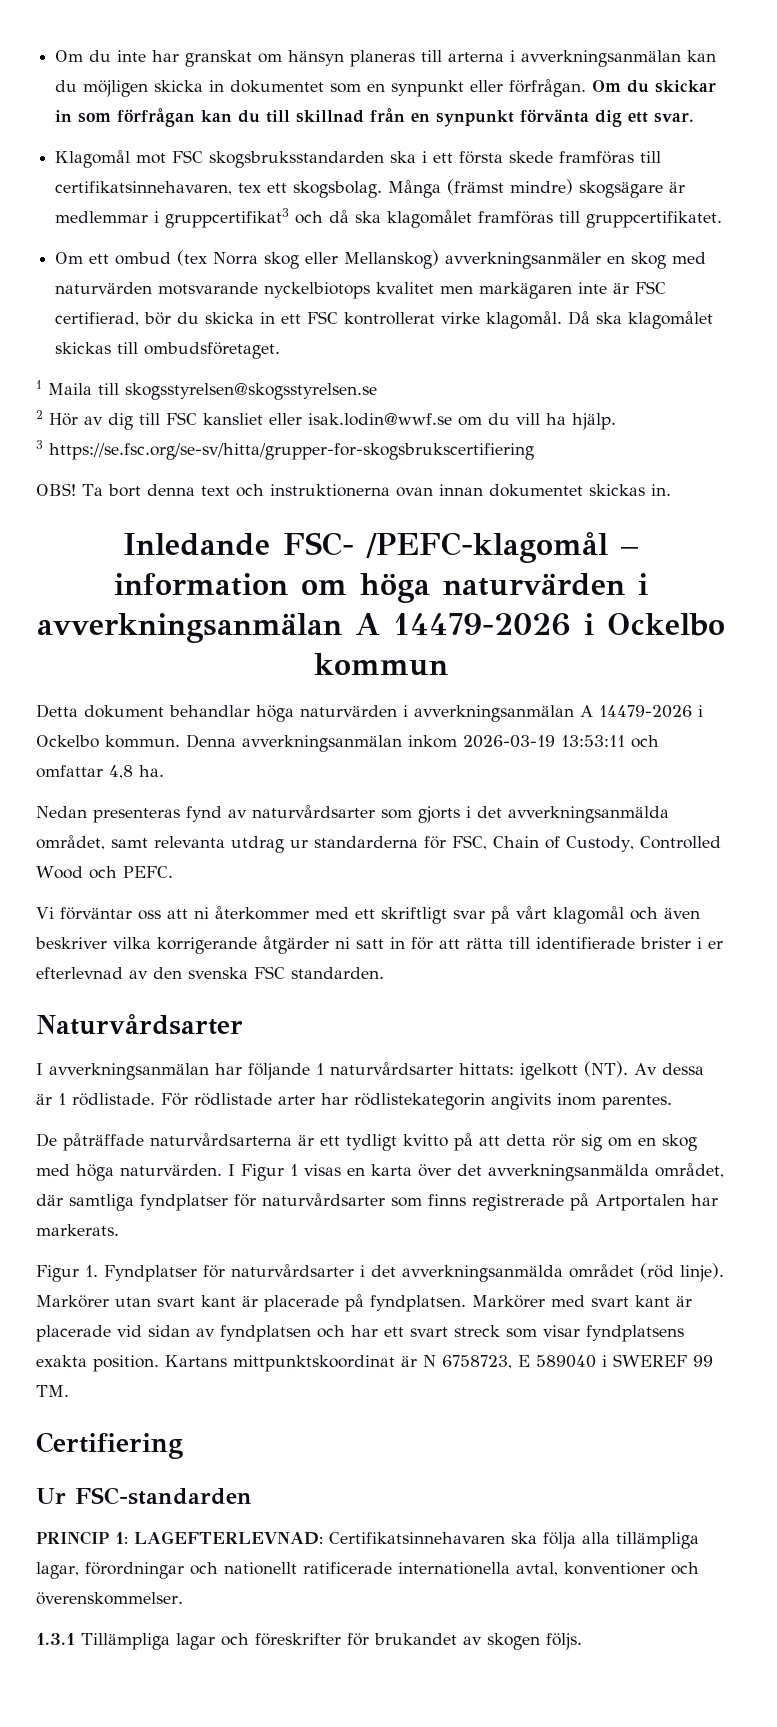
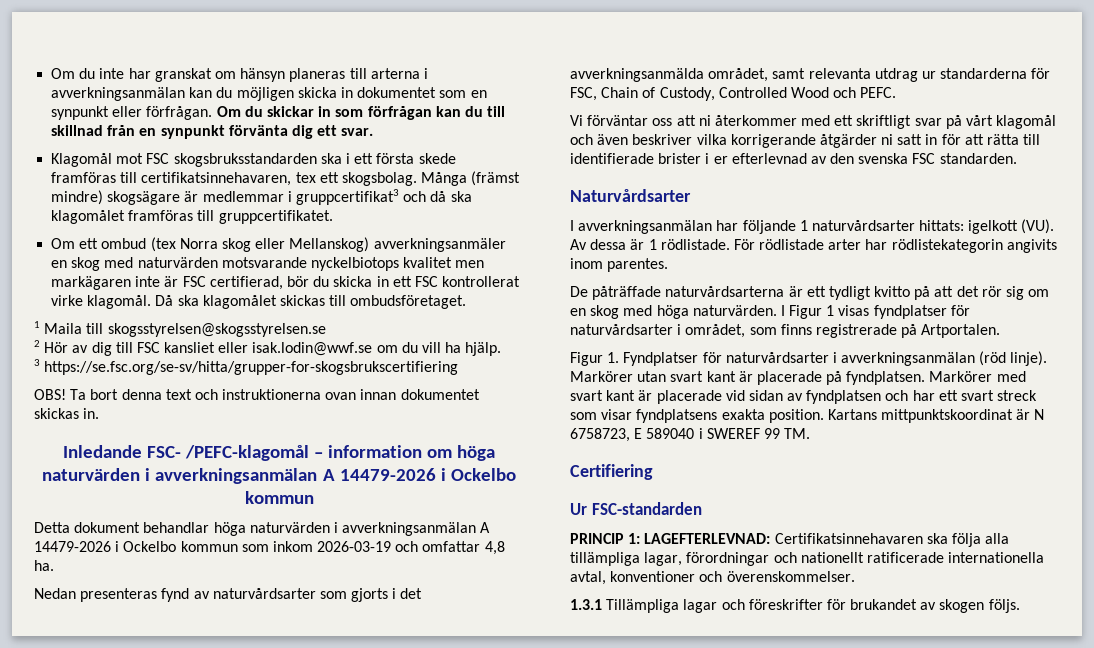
- Detta dokument behandlar höga naturvärden i avverkningsanmälan A 14479-2026 i Ockelbo kommun. Denna avverkningsanmälan inkom 2026-03-19 13:53:11 och omfattar 4,8 ha.
+ Detta dokument behandlar höga naturvärden i avverkningsanmälan A 14479-2026 i Ockelbo kommun som inkom 2026-03-19 och omfattar 4,8 ha.
- I avverkningsanmälan har följande 1 naturvårdsarter hittats: igelkott (NT). Av dessa är 1 rödlistade.
+ I avverkningsanmälan har följande 1 naturvårdsarter hittats: igelkott (VU). Av dessa är 1 rödlistade.
- De påträffade naturvårdsarterna är ett tydligt kvitto på att detta rör sig om en skog med höga naturvärden.
+ De påträffade naturvårdsarterna är ett tydligt kvitto på att det rör sig om en skog med höga naturvärden.
- I Figur 1 visas en karta över det avverkningsanmälda området, där samtliga fyndplatser för naturvårdsarter som finns registrerade på Artportalen har markerats.
+ I Figur 1 visas fyndplatser för naturvårdsarter i området, som finns registrerade på Artportalen.
- Figur 1. Fyndplatser för naturvårdsarter i det avverkningsanmälda området (röd linje).
+ Figur 1. Fyndplatser för naturvårdsarter i avverkningsanmälan (röd linje).

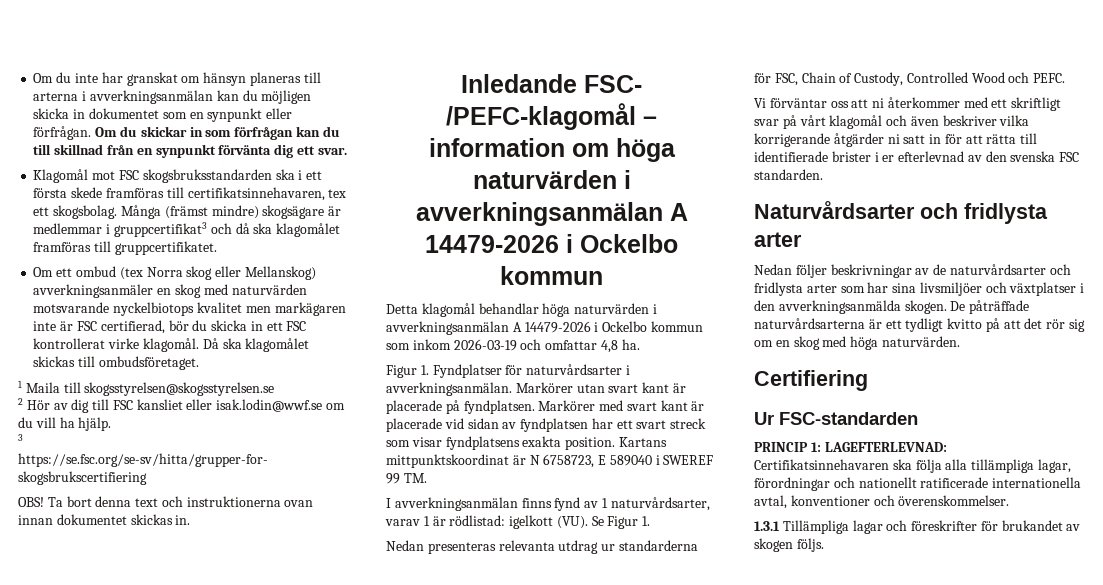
- Detta dokument behandlar höga naturvärden i avverkningsanmälan A 14479-2026 i Ockelbo kommun som inkom 2026-03-19 och omfattar 4,8 ha.
+ Detta klagomål behandlar höga naturvärden i avverkningsanmälan A 14479-2026 i Ockelbo kommun som inkom 2026-03-19 och omfattar 4,8 ha.
- Nedan presenteras fynd av naturvårdsarter som gjorts i det avverkningsanmälda området, samt relevanta utdrag ur standarderna för FSC, Chain of Custody, Controlled Wood och PEFC.
+ Figur 1. Fyndplatser för naturvårdsarter i avverkningsanmälan. Markörer utan svart kant är placerade på fyndplatsen. Markörer med svart kant är placerade vid sidan av fyndplatsen har ett svart streck som visar fyndplatsens exakta position. Kartans mittpunktskoordinat är N 6758723, E 589040 i SWEREF 99 TM.
+ I avverkningsanmälan finns fynd av 1 naturvårdsarter, varav 1 är rödlistad: igelkott (VU). Se Figur 1.
+ Nedan presenteras relevanta utdrag ur standarderna för FSC, Chain of Custody, Controlled Wood och PEFC.
- Naturvårdsarter
- I avverkningsanmälan har följande 1 naturvårdsarter hittats: igelkott (VU). Av dessa är 1 rödlistade. För rödlistade arter har rödlistekategorin angivits inom parentes.
- De påträffade naturvårdsarterna är ett tydligt kvitto på att det rör sig om en skog med höga naturvärden. I Figur 1 visas fyndplatser för naturvårdsarter i området, som finns registrerade på Artportalen.
- Figur 1. Fyndplatser för naturvårdsarter i avverkningsanmälan (röd linje). Markörer utan svart kant är placerade på fyndplatsen. Markörer med svart kant är placerade vid sidan av fyndplatsen och har ett svart streck som visar fyndplatsens exakta position. Kartans mittpunktskoordinat är N 6758723, E 589040 i SWEREF 99 TM.
+ Naturvårdsarter och fridlysta arter
+ Nedan följer beskrivningar av de naturvårdsarter och fridlysta arter som har sina livsmiljöer och växtplatser i den avverkningsanmälda skogen. De påträffade naturvårdsarterna är ett tydligt kvitto på att det rör sig om en skog med höga naturvärden.

